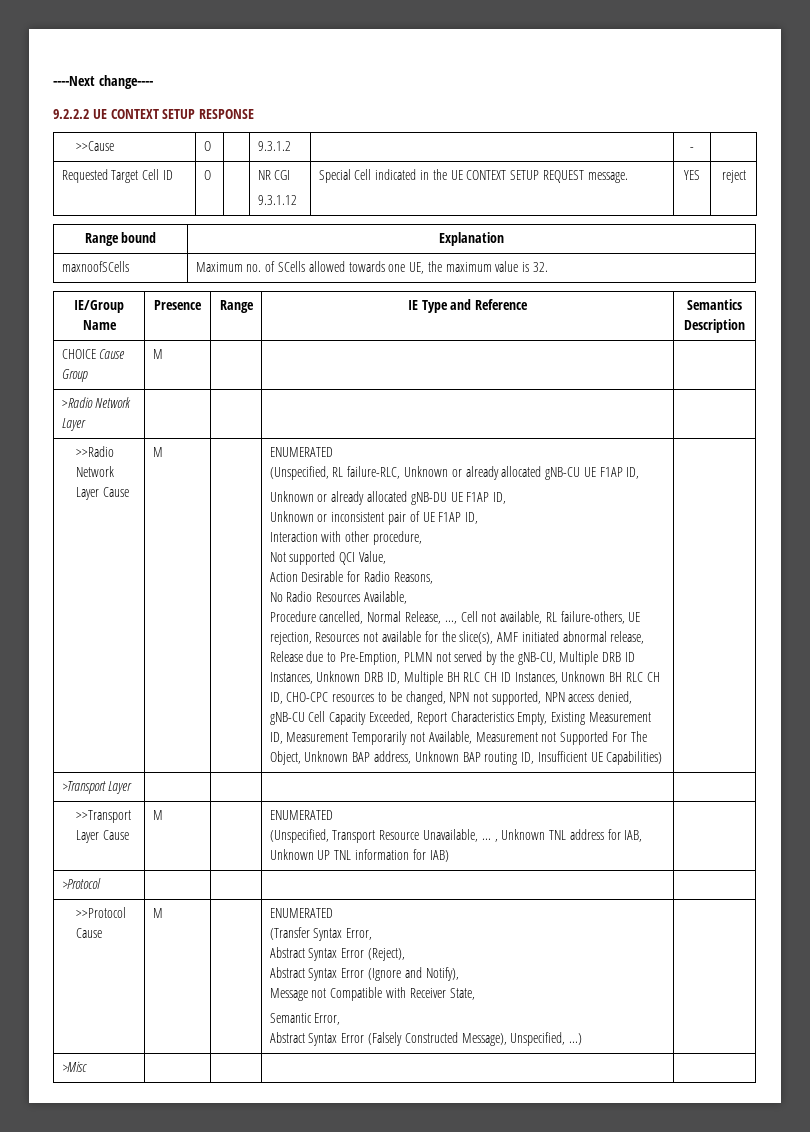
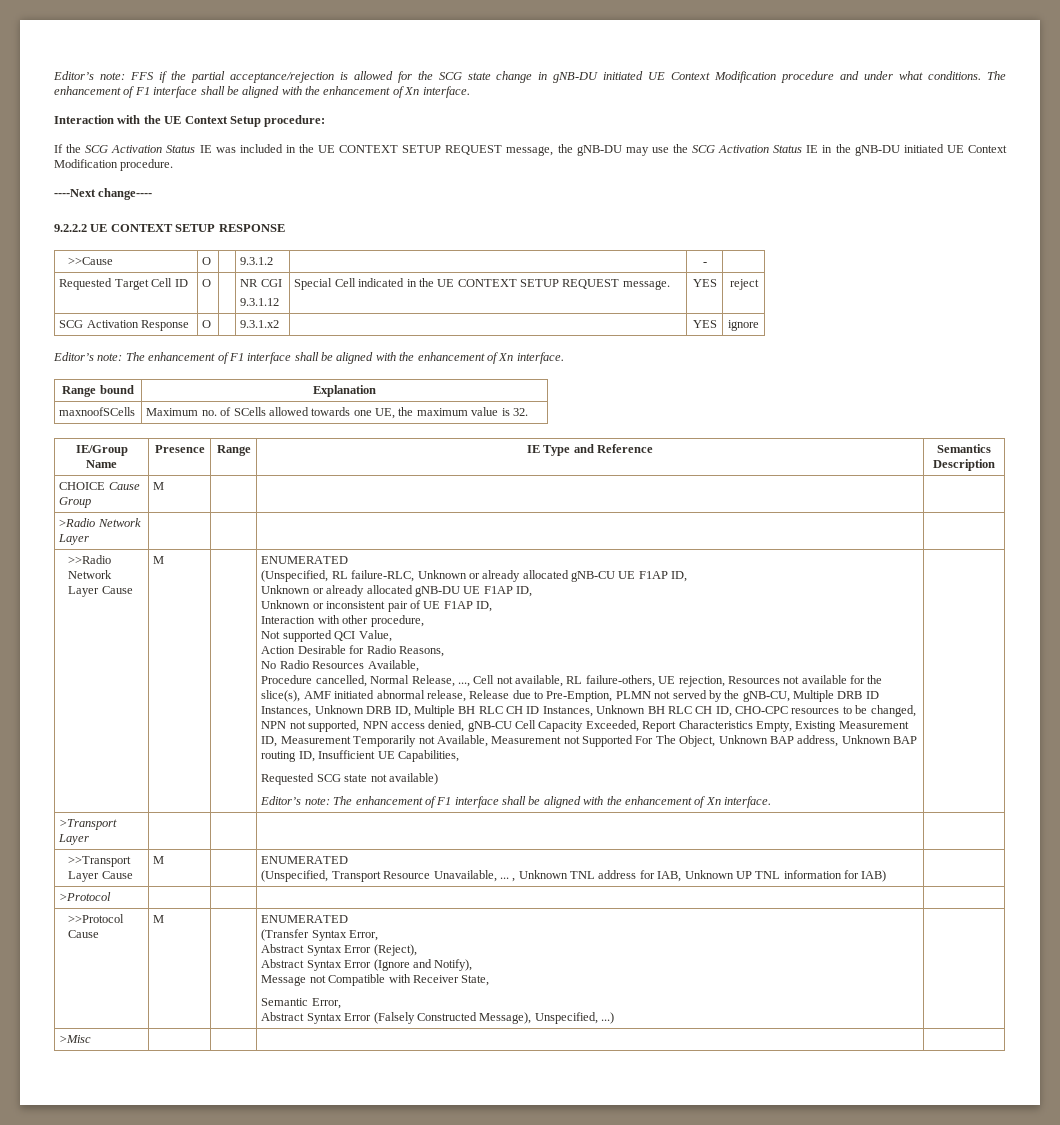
+ Editor’s note: FFS if the partial acceptance/rejection is allowed for the SCG state change in gNB-DU initiated UE Context Modification procedure and under what conditions. The enhancement of F1 interface shall be aligned with the enhancement of Xn interface.
+ Interaction with the UE Context Setup procedure:
+ If the SCG Activation Status IE was included in the UE CONTEXT SETUP REQUEST message, the gNB-DU may use the SCG Activation Status IE in the gNB-DU initiated UE Context Modification procedure.
+ SCG Activation Response | O | | 9.3.1.x2 | | YES | ignore
+ Editor’s note: The enhancement of F1 interface shall be aligned with the enhancement of Xn interface.
- Procedure cancelled, Normal Release, ..., Cell not available, RL failure-others, UE rejection, Resources not available for the slice(s), AMF initiated abnormal release, Release due to Pre-Emption, PLMN not served by the gNB-CU, Multiple DRB ID Instances, Unknown DRB ID, Multiple BH RLC CH ID Instances, Unknown BH RLC CH ID, CHO-CPC resources to be changed, NPN not supported, NPN access denied, gNB-CU Cell Capacity Exceeded, Report Characteristics Empty, Existing Measurement ID, Measurement Temporarily not Available, Measurement not Supported For The Object, Unknown BAP address, Unknown BAP routing ID, Insufficient UE Capabilities)
+ Procedure cancelled, Normal Release, ..., Cell not available, RL failure-others, UE rejection, Resources not available for the slice(s), AMF initiated abnormal release, Release due to Pre-Emption, PLMN not served by the gNB-CU, Multiple DRB ID Instances, Unknown DRB ID, Multiple BH RLC CH ID Instances, Unknown BH RLC CH ID, CHO-CPC resources to be changed, NPN not supported, NPN access denied, gNB-CU Cell Capacity Exceeded, Report Characteristics Empty, Existing Measurement ID, Measurement Temporarily not Available, Measurement not Supported For The Object, Unknown BAP address, Unknown BAP routing ID, Insufficient UE Capabilities,
+ Requested SCG state not available)
+ Editor’s note: The enhancement of F1 interface shall be aligned with the enhancement of Xn interface.

